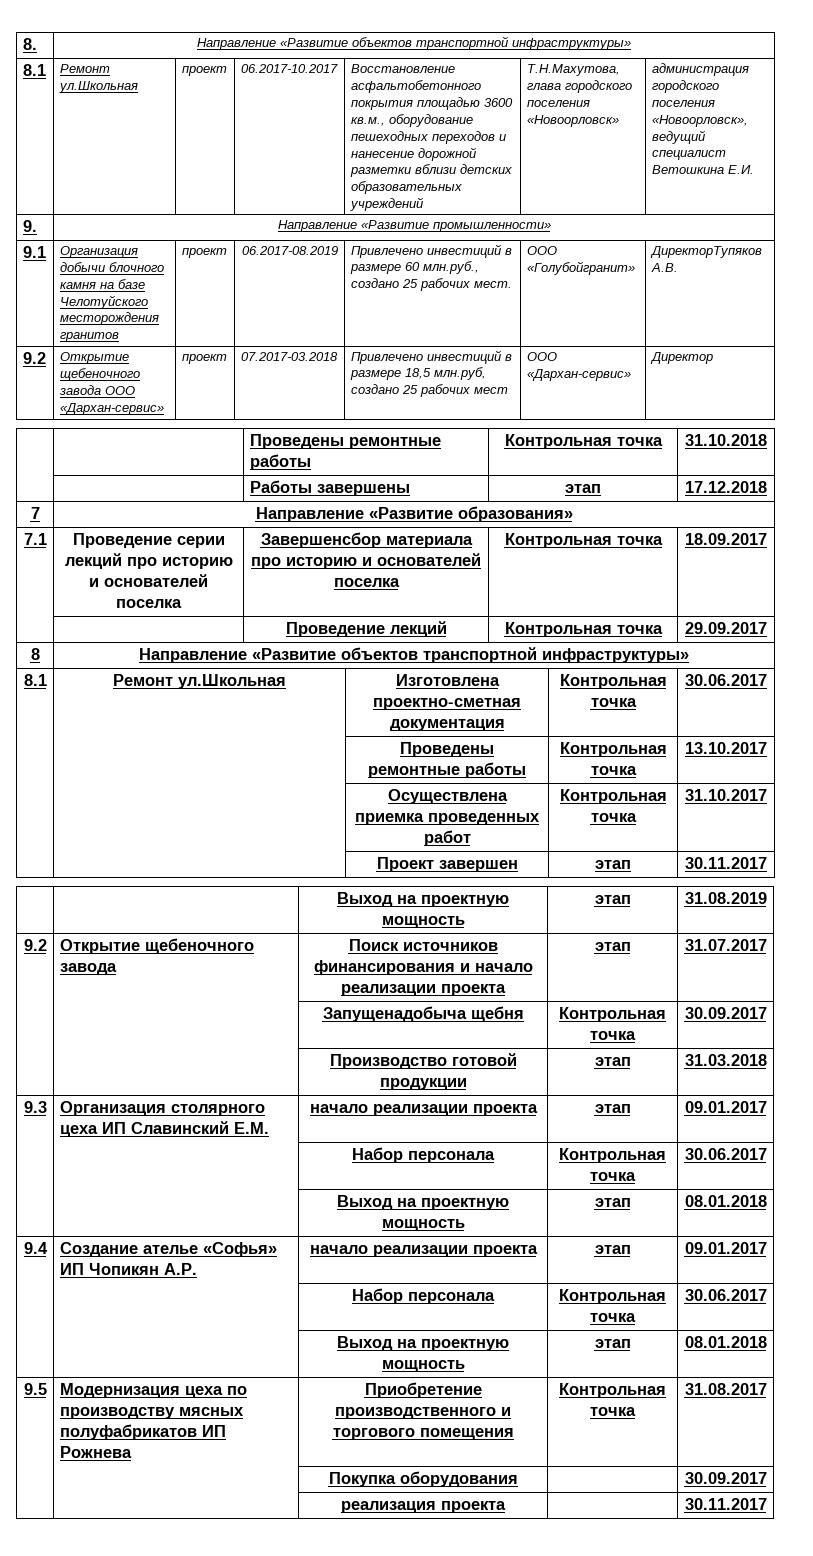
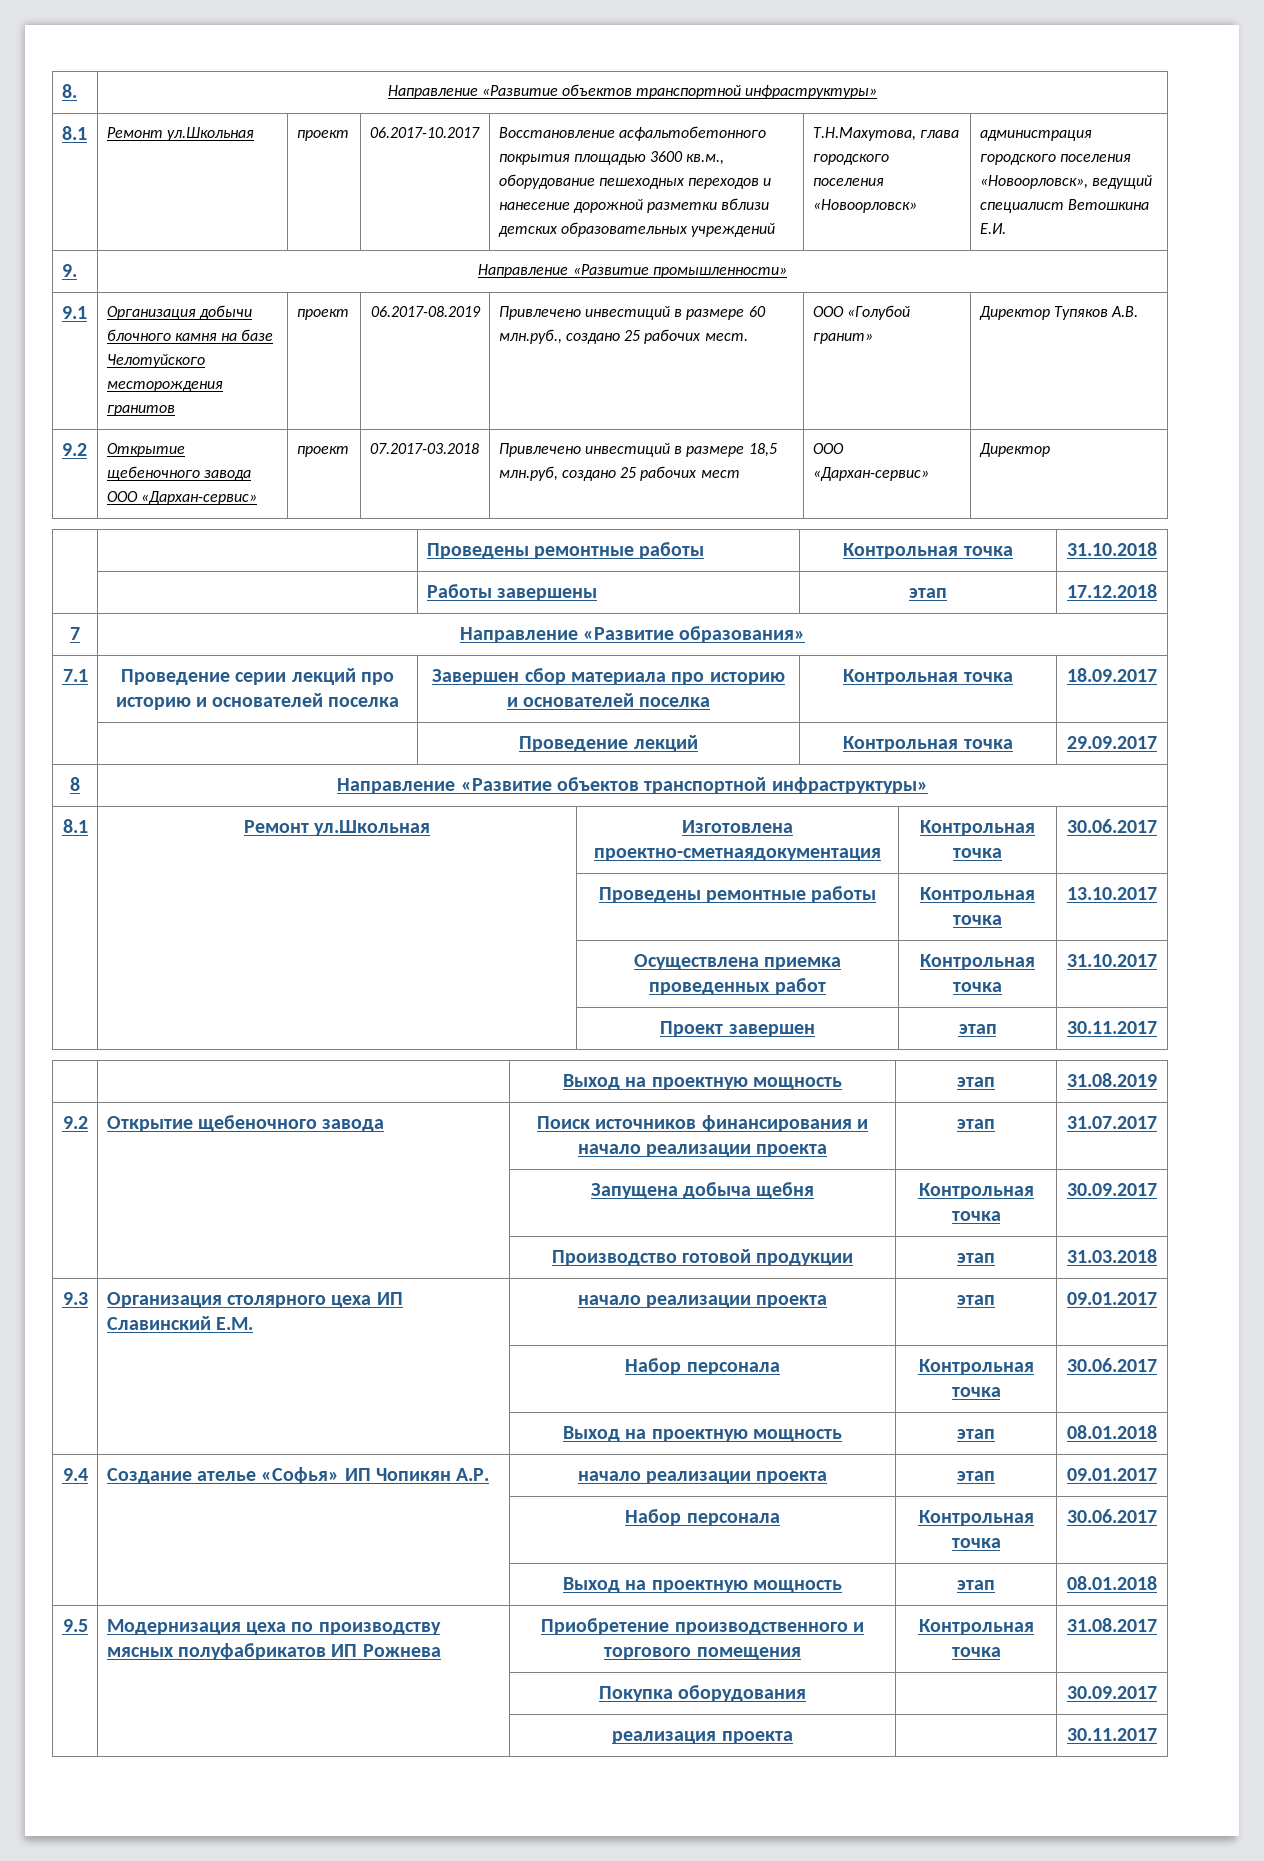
- 9.1 | Организация добычи блочного камня на базе Челотуйского месторождения гранитов | проект | 06.2017-08.2019 | Привлечено инвестиций в размере 60 млн.руб., создано 25 рабочих мест. | ООО «Голубойгранит» | ДиректорТупяков А.В.
+ 9.1 | Организация добычи блочного камня на базе Челотуйского месторождения гранитов | проект | 06.2017-08.2019 | Привлечено инвестиций в размере 60 млн.руб., создано 25 рабочих мест. | ООО «Голубой гранит» | Директор Тупяков А.В.
- 7.1 | Проведение серии лекций про историю и основателей поселка | Завершенсбор материала про историю и основателей поселка | Контрольная точка | 18.09.2017
+ 7.1 | Проведение серии лекций про историю и основателей поселка | Завершен сбор материала про историю и основателей поселка | Контрольная точка | 18.09.2017
- 8.1 | Ремонт ул.Школьная | Изготовлена проектно-сметная документация | Контрольная точка | 30.06.2017
+ 8.1 | Ремонт ул.Школьная | Изготовлена проектно-сметнаядокументация | Контрольная точка | 30.06.2017
- | | Запущенадобыча щебня | Контрольная точка | 30.09.2017
+ | | Запущена добыча щебня | Контрольная точка | 30.09.2017

